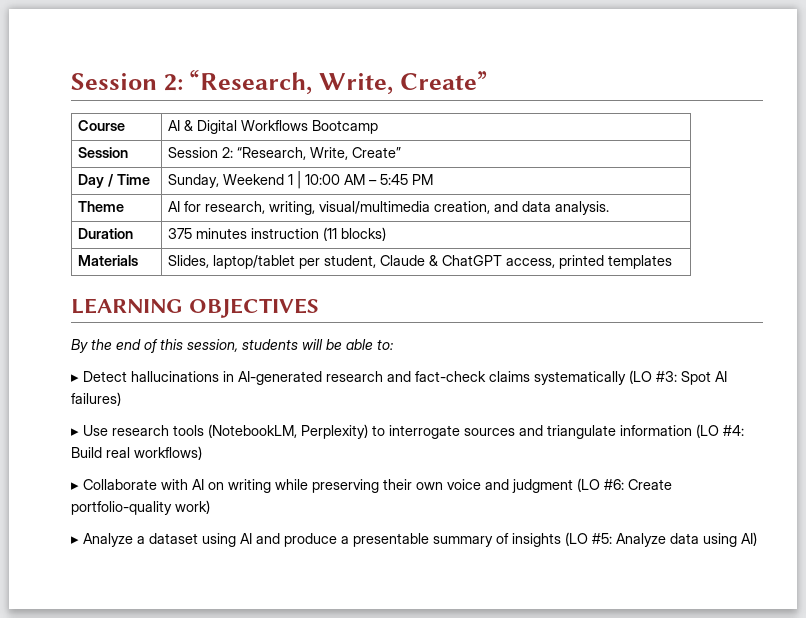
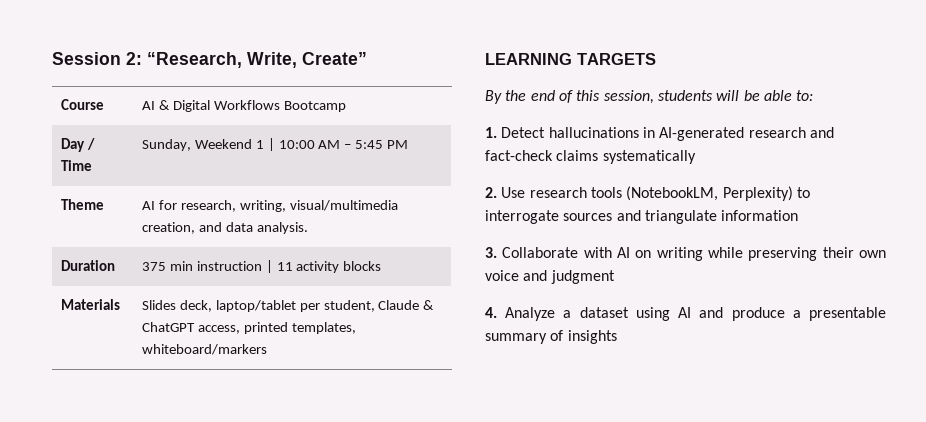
- Session | Session 2: “Research, Write, Create”
- Duration | 375 minutes instruction (11 blocks)
+ Duration | 375 min instruction | 11 activity blocks
- Materials | Slides, laptop/tablet per student, Claude & ChatGPT access, printed templates
+ Materials | Slides deck, laptop/tablet per student, Claude & ChatGPT access, printed templates, whiteboard/markers
- LEARNING OBJECTIVES
+ LEARNING TARGETS
- ▸ Detect hallucinations in AI-generated research and fact-check claims systematically (LO #3: Spot AI failures)
- ▸ Use research tools (NotebookLM, Perplexity) to interrogate sources and triangulate information (LO #4: Build real workflows)
- ▸ Collaborate with AI on writing while preserving their own voice and judgment (LO #6: Create portfolio-quality work)
- ▸ Analyze a dataset using AI and produce a presentable summary of insights (LO #5: Analyze data using AI)
+ 1. Detect hallucinations in AI-generated research and fact-check claims systematically
+ 2. Use research tools (NotebookLM, Perplexity) to interrogate sources and triangulate information
+ 3. Collaborate with AI on writing while preserving their own voice and judgment
+ 4. Analyze a dataset using AI and produce a presentable summary of insights

